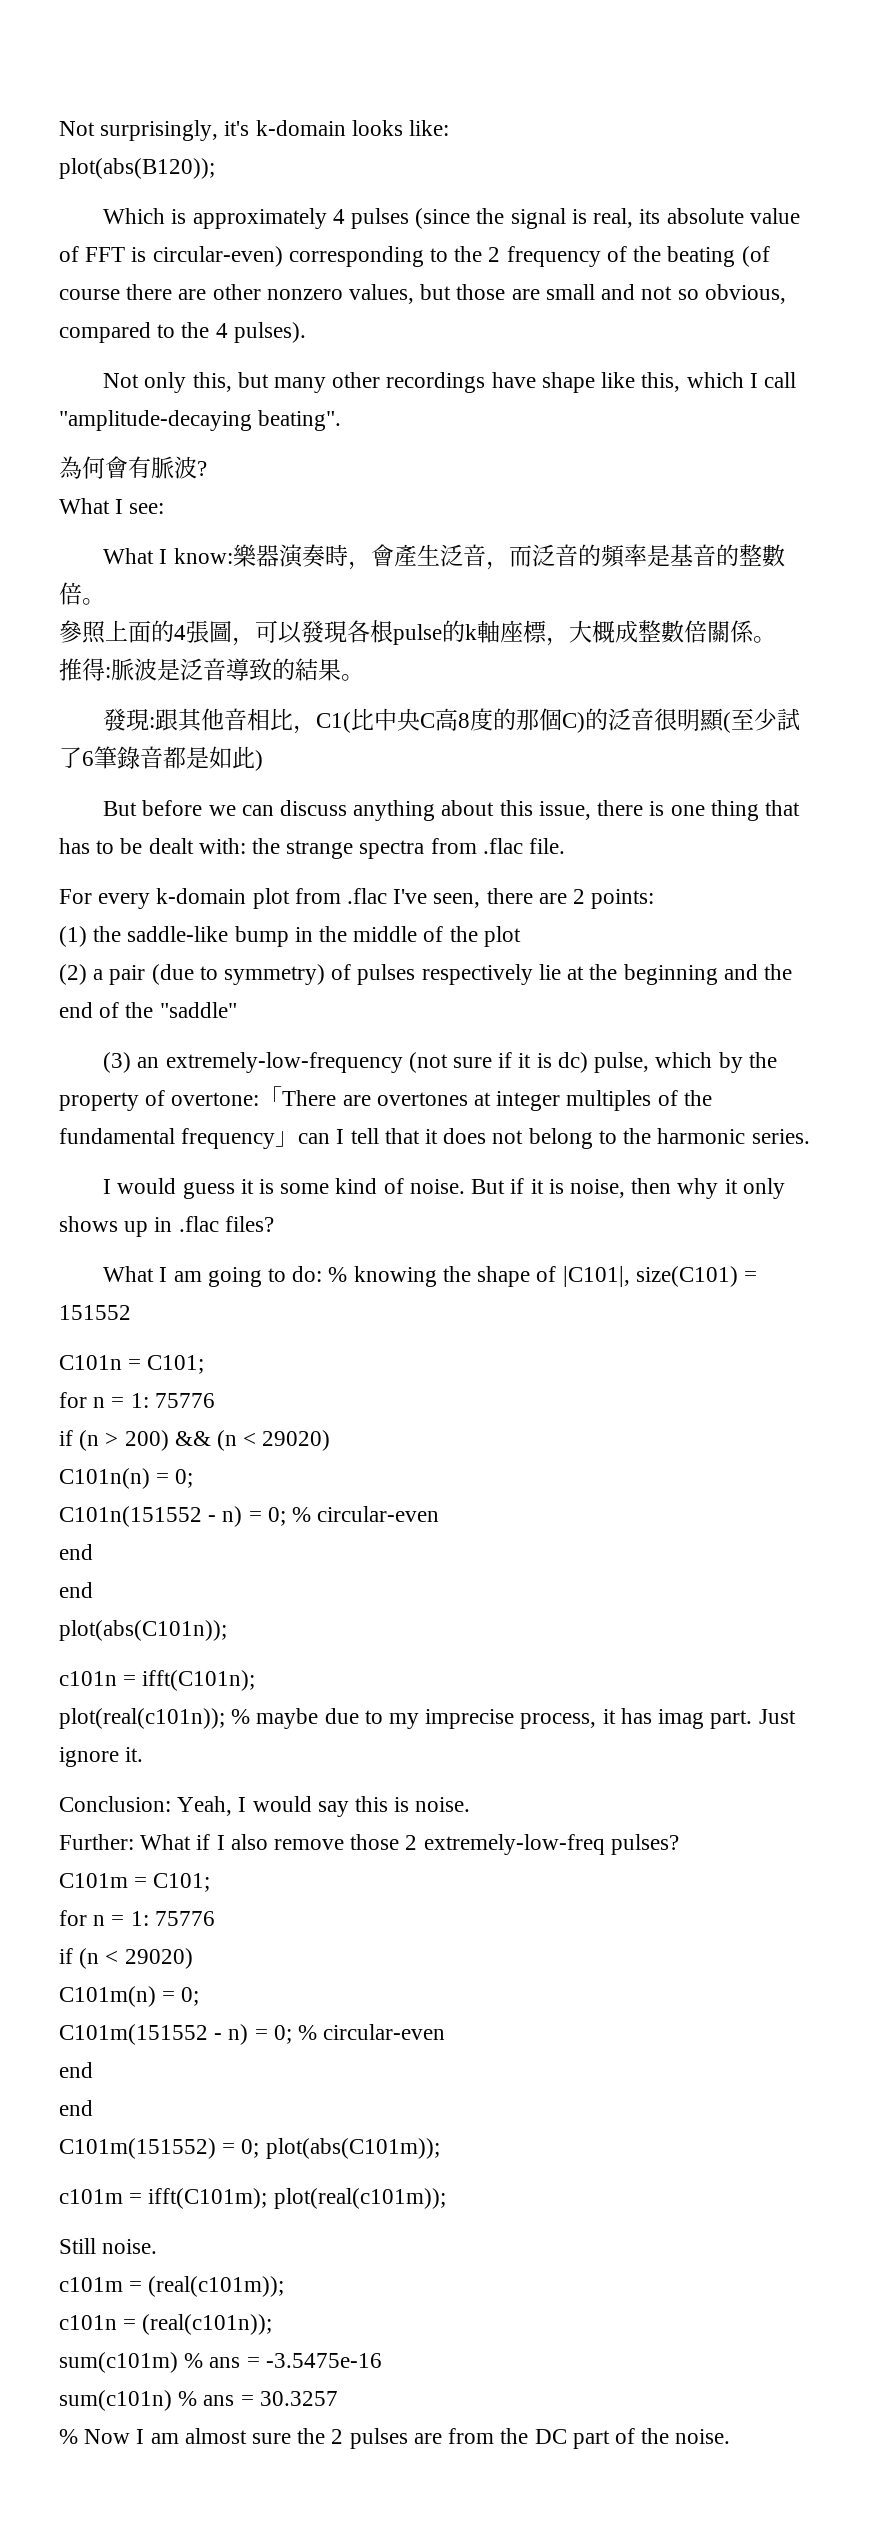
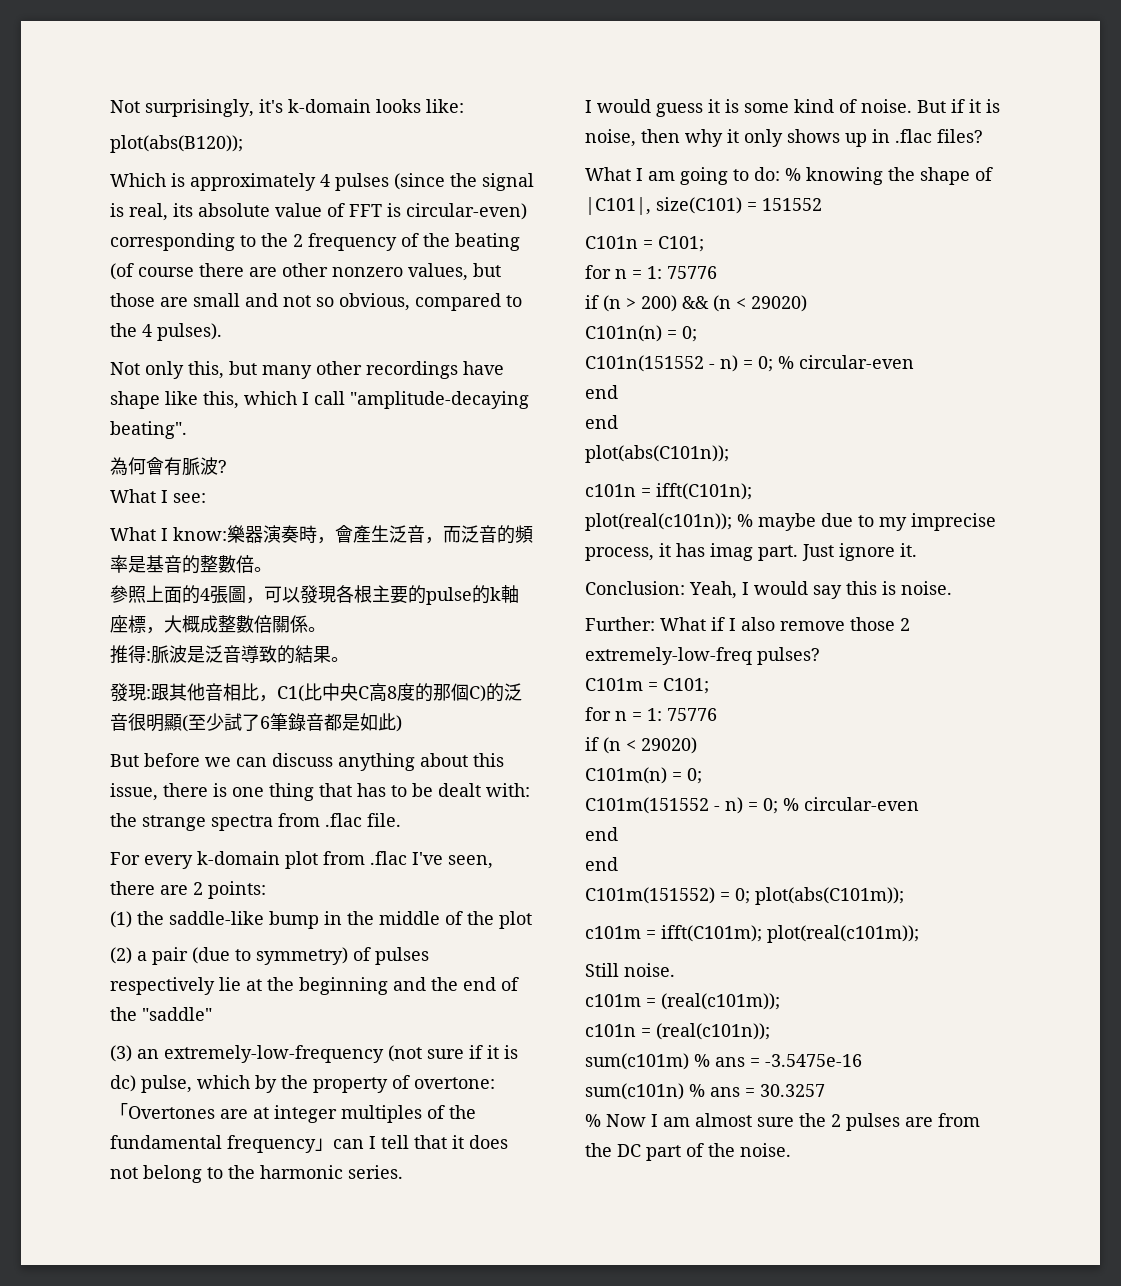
- 參照上面的4張圖，可以發現各根pulse的k軸座標，大概成整數倍關係。
+ 參照上面的4張圖，可以發現各根主要的pulse的k軸座標，大概成整數倍關係。
- (3) an extremely-low-frequency (not sure if it is dc) pulse, which by the property of overtone:「There are overtones at integer multiples of the fundamental frequency」can I tell that it does not belong to the harmonic series.
+ (3) an extremely-low-frequency (not sure if it is dc) pulse, which by the property of overtone:「Overtones are at integer multiples of the fundamental frequency」can I tell that it does not belong to the harmonic series.

